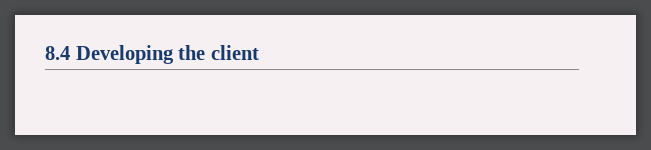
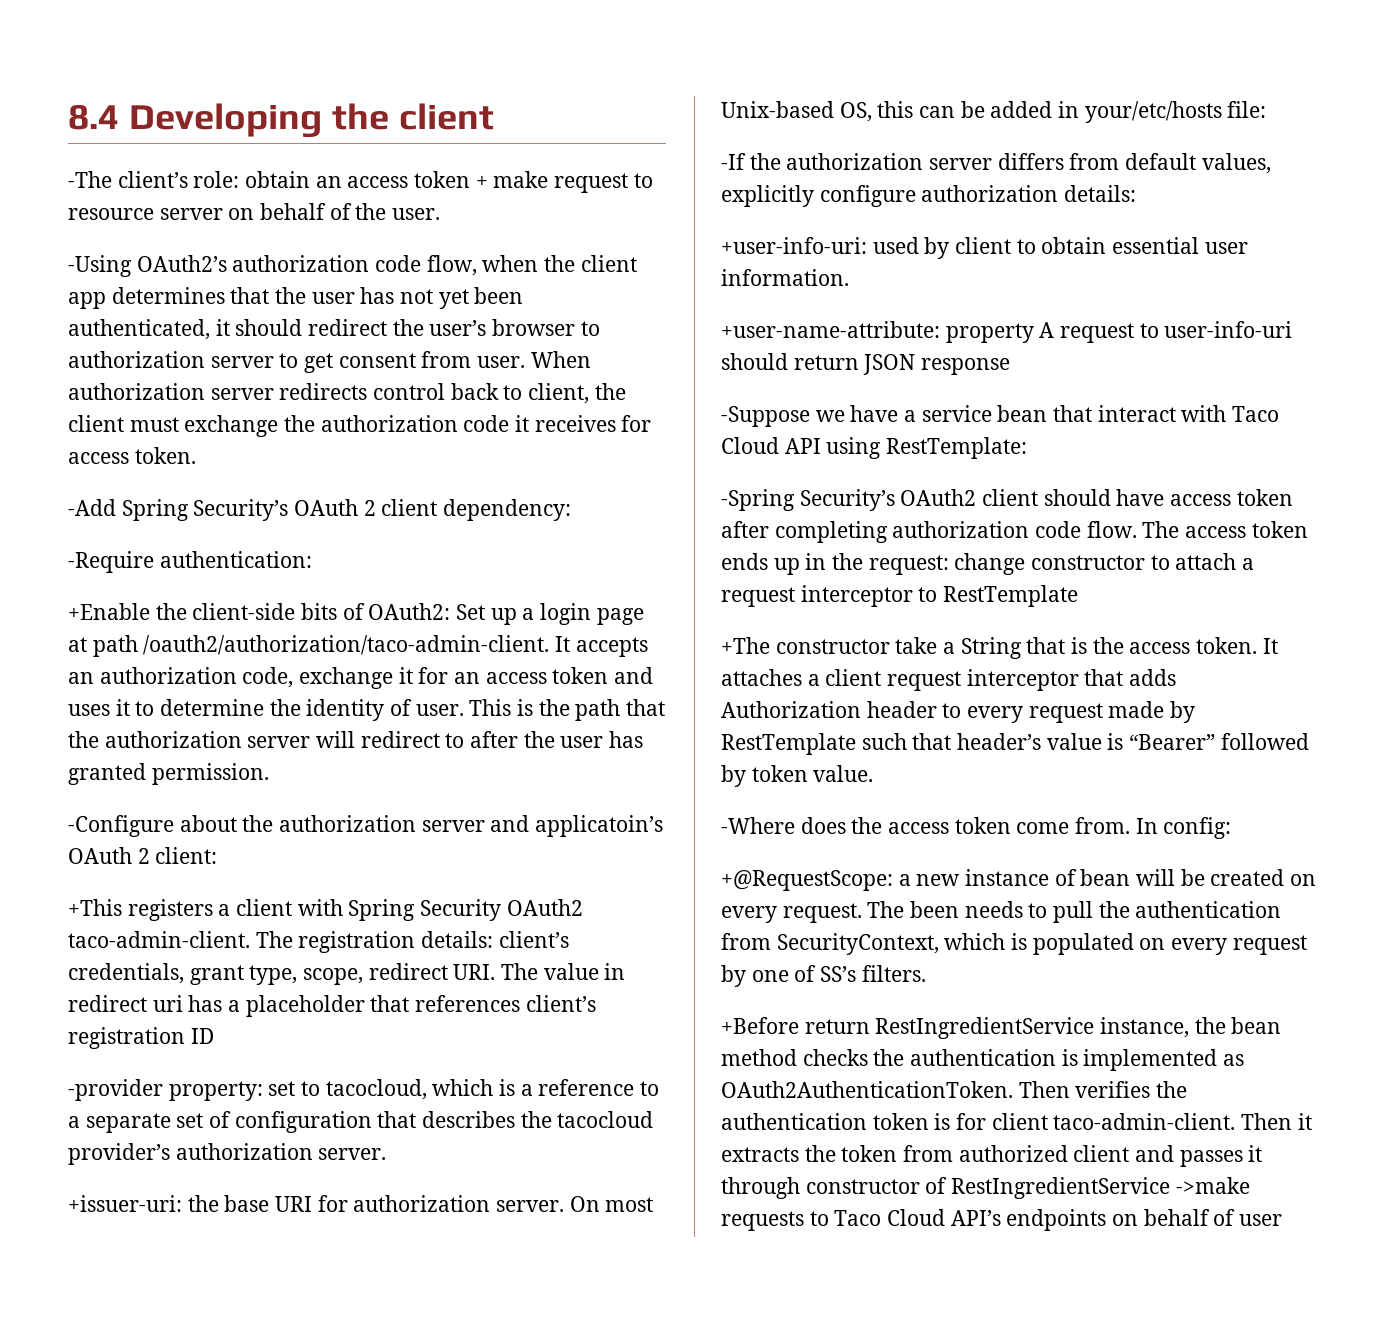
+ -The client’s role: obtain an access token + make request to resource server on behalf of the user.
+ -Using OAuth2’s authorization code flow, when the client app determines that the user has not yet been authenticated, it should redirect the user’s browser to authorization server to get consent from user. When authorization server redirects control back to client, the client must exchange the authorization code it receives for access token.
+ -Add Spring Security’s OAuth 2 client dependency:
+ -Require authentication:
+ +Enable the client-side bits of OAuth2: Set up a login page at path /oauth2/authorization/taco-admin-client. It accepts an authorization code, exchange it for an access token and uses it to determine the identity of user. This is the path that the authorization server will redirect to after the user has granted permission.
+ -Configure about the authorization server and applicatoin’s OAuth 2 client:
+ +This registers a client with Spring Security OAuth2 taco-admin-client. The registration details: client’s credentials, grant type, scope, redirect URI. The value in redirect uri has a placeholder that references client’s registration ID
+ -provider property: set to tacocloud, which is a reference to a separate set of configuration that describes the tacocloud provider’s authorization server.
+ +issuer-uri: the base URI for authorization server. On most Unix-based OS, this can be added in your/etc/hosts file:
+ -If the authorization server differs from default values, explicitly configure authorization details:
+ +user-info-uri: used by client to obtain essential user information.
+ +user-name-attribute: property A request to user-info-uri should return JSON response
+ -Suppose we have a service bean that interact with Taco Cloud API using RestTemplate:
+ -Spring Security’s OAuth2 client should have access token after completing authorization code flow. The access token ends up in the request: change constructor to attach a request interceptor to RestTemplate
+ +The constructor take a String that is the access token. It attaches a client request interceptor that adds Authorization header to every request made by RestTemplate such that header’s value is “Bearer” followed by token value.
+ -Where does the access token come from. In config:
+ +@RequestScope: a new instance of bean will be created on every request. The been needs to pull the authentication from SecurityContext, which is populated on every request by one of SS’s filters.
+ +Before return RestIngredientService instance, the bean method checks the authentication is implemented as OAuth2AuthenticationToken. Then verifies the authentication token is for client taco-admin-client. Then it extracts the token from authorized client and passes it through constructor of RestIngredientService ->make requests to Taco Cloud API’s endpoints on behalf of user

